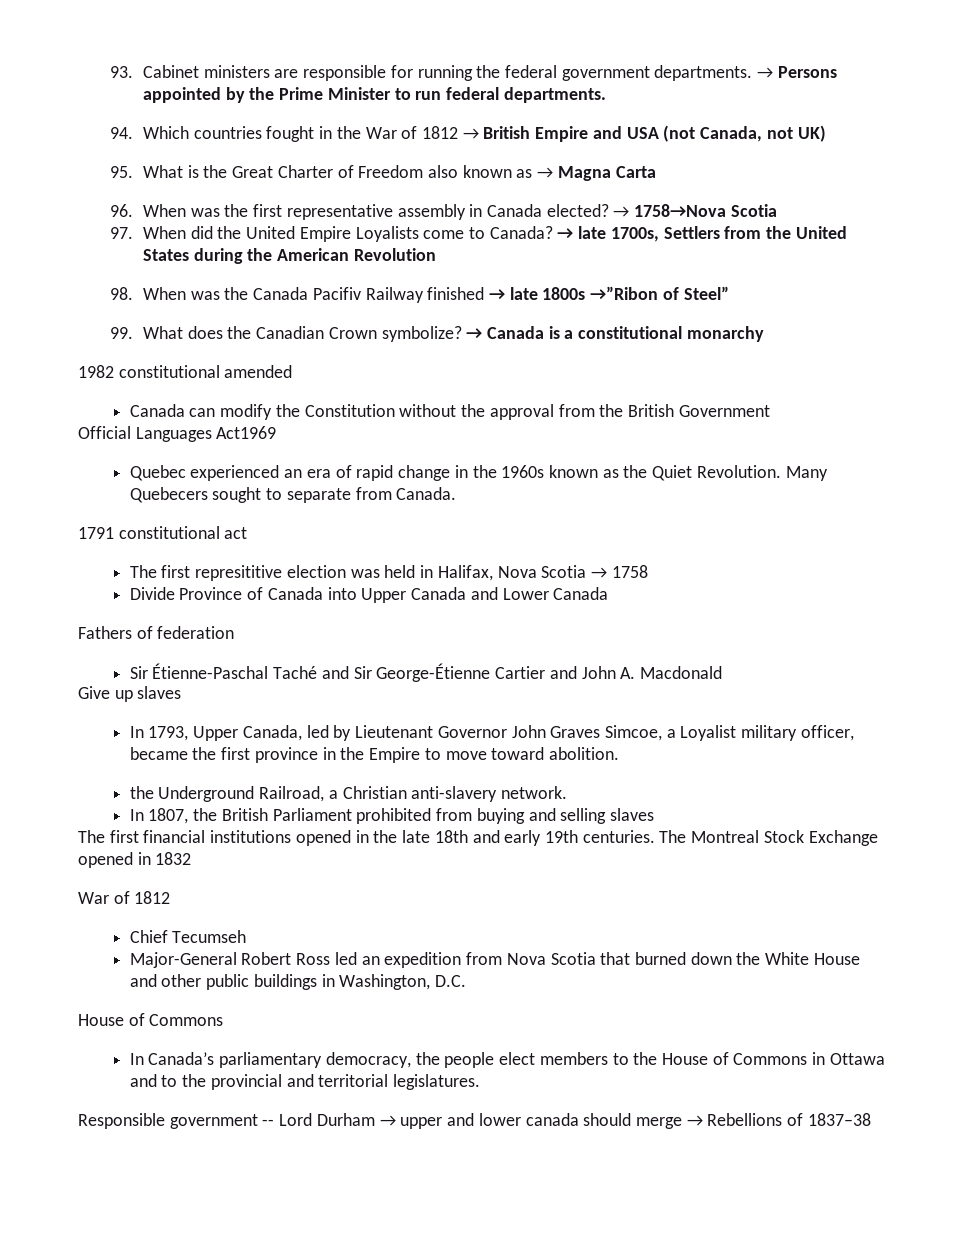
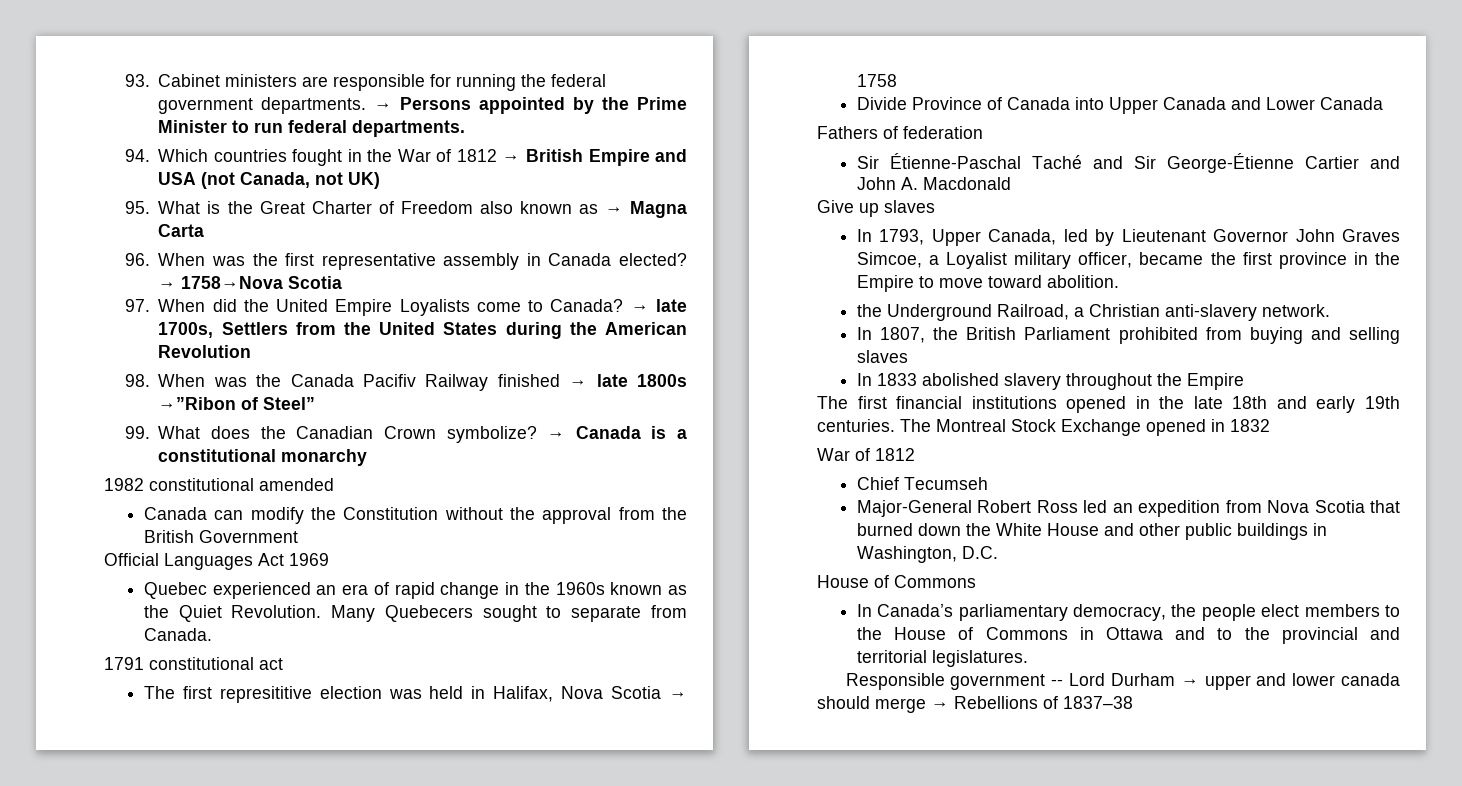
- Official Languages Act1969
+ Official Languages Act 1969
+ In 1833 abolished slavery throughout the Empire

